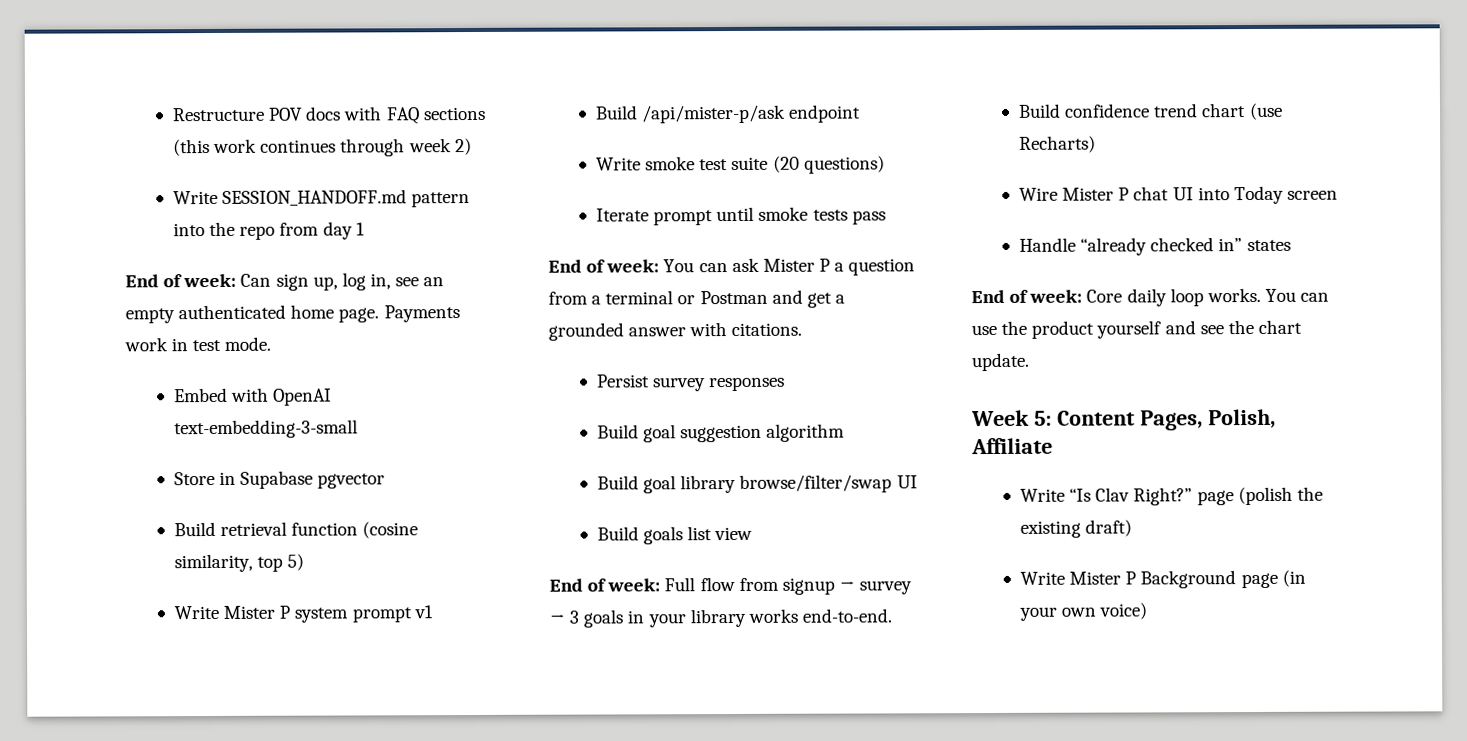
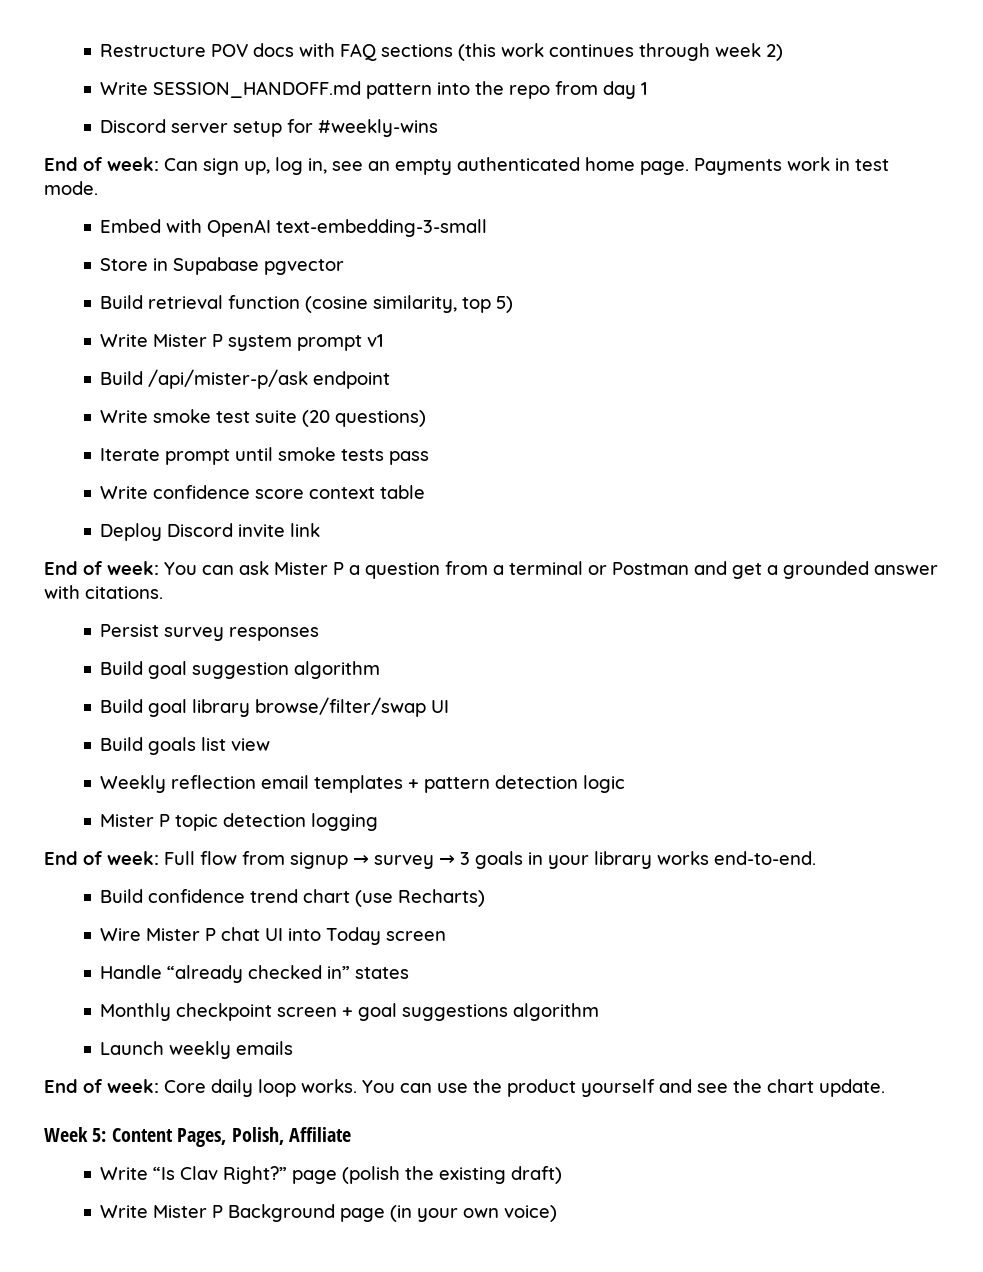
+ Discord server setup for #weekly-wins
+ Write confidence score context table
+ Deploy Discord invite link
+ Weekly reflection email templates + pattern detection logic
+ Mister P topic detection logging
+ Monthly checkpoint screen + goal suggestions algorithm
+ Launch weekly emails

